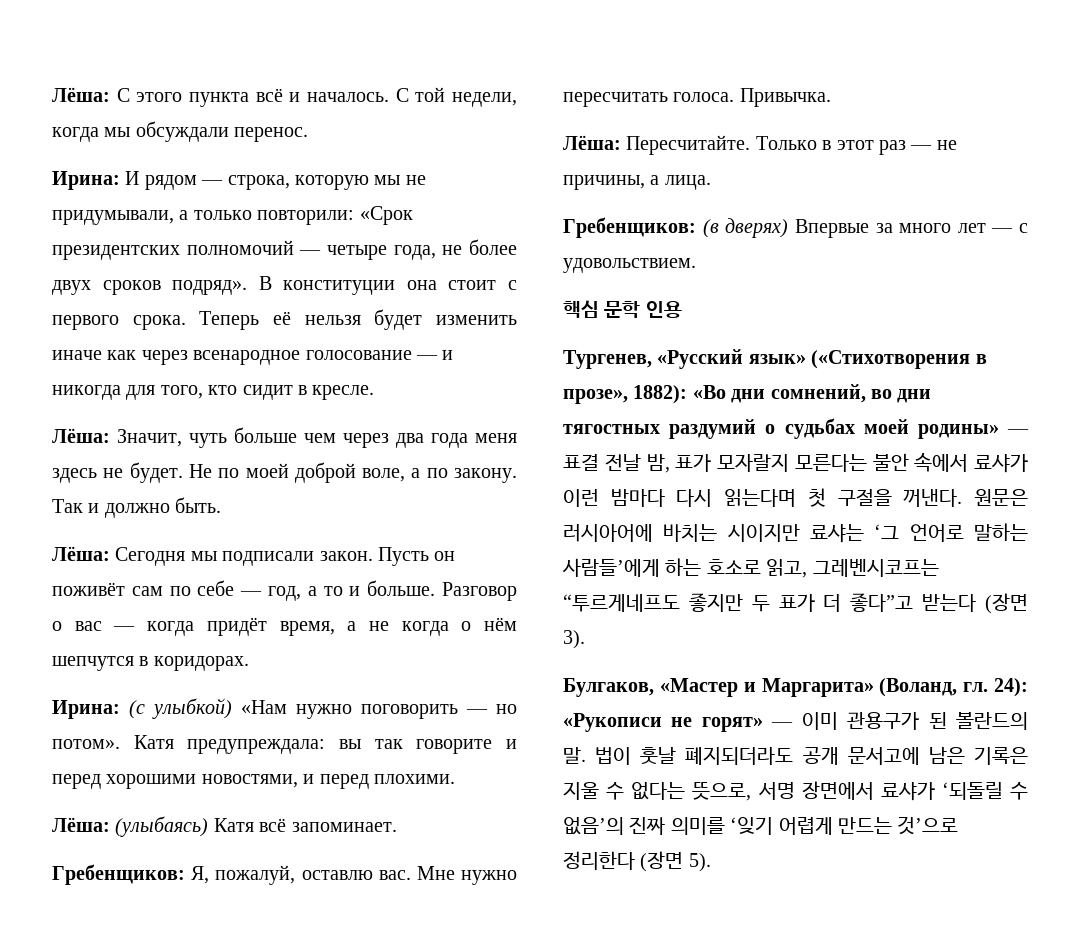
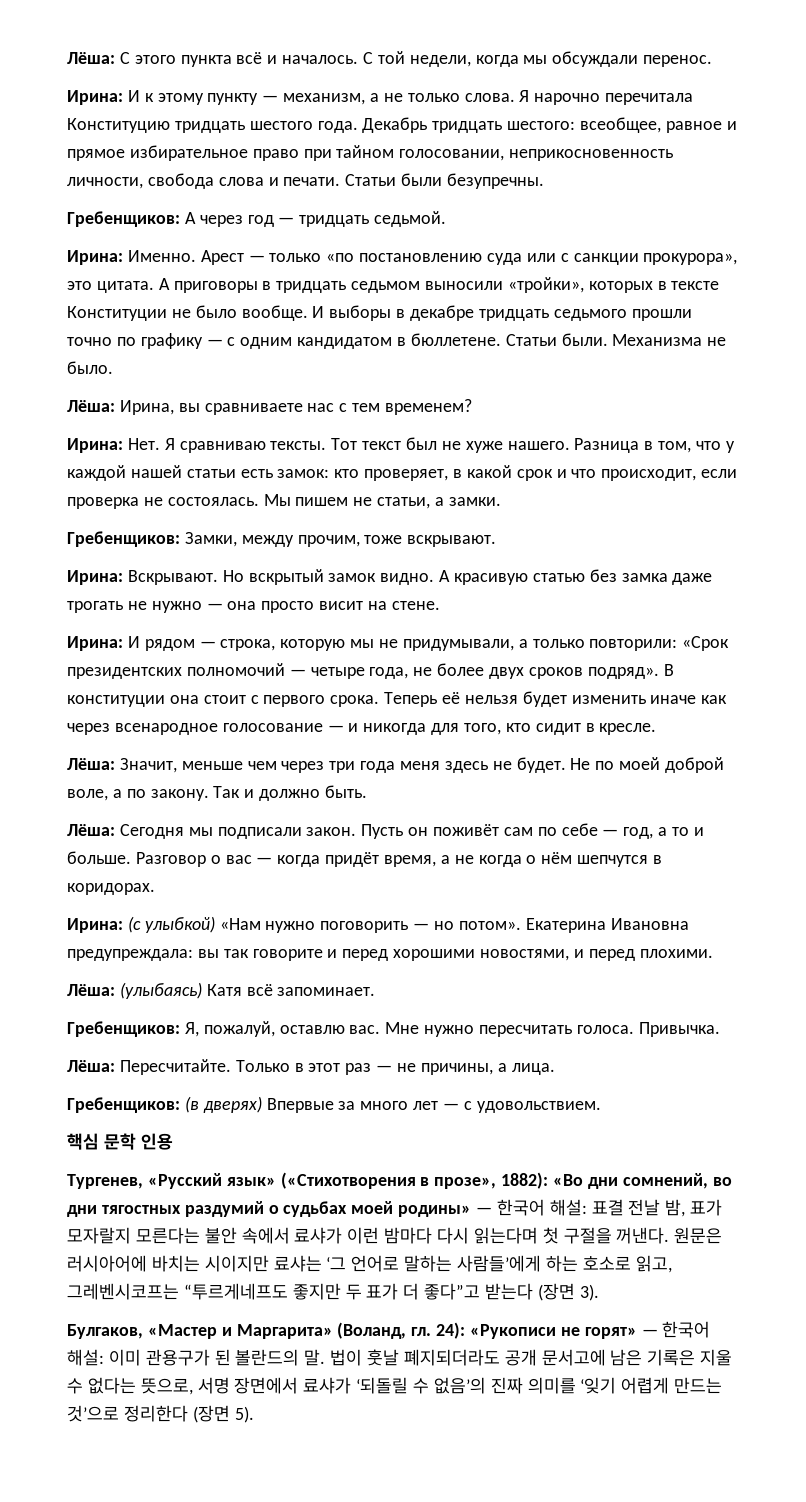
+ Ирина: И к этому пункту — механизм, а не только слова. Я нарочно перечитала Конституцию тридцать шестого года. Декабрь тридцать шестого: всеобщее, равное и прямое избирательное право при тайном голосовании, неприкосновенность личности, свобода слова и печати. Статьи были безупречны.
+ Гребенщиков: А через год — тридцать седьмой.
+ Ирина: Именно. Арест — только «по постановлению суда или с санкции прокурора», это цитата. А приговоры в тридцать седьмом выносили «тройки», которых в тексте Конституции не было вообще. И выборы в декабре тридцать седьмого прошли точно по графику — с одним кандидатом в бюллетене. Статьи были. Механизма не было.
+ Лёша: Ирина, вы сравниваете нас с тем временем?
+ Ирина: Нет. Я сравниваю тексты. Тот текст был не хуже нашего. Разница в том, что у каждой нашей статьи есть замок: кто проверяет, в какой срок и что происходит, если проверка не состоялась. Мы пишем не статьи, а замки.
+ Гребенщиков: Замки, между прочим, тоже вскрывают.
+ Ирина: Вскрывают. Но вскрытый замок видно. А красивую статью без замка даже трогать не нужно — она просто висит на стене.
- Лёша: Значит, чуть больше чем через два года меня здесь не будет.
+ Лёша: Значит, меньше чем через три года меня здесь не будет.
- Катя предупреждала: вы так говорите и перед хорошими новостями, и перед плохими.
+ Екатерина Ивановна предупреждала: вы так говорите и перед хорошими новостями, и перед плохими.
- Тургенев, «Русский язык» («Стихотворения в прозе», 1882): «Во дни сомнений, во дни тягостных раздумий о судьбах моей родины» — 표결 전날 밤, 표가 모자랄지 모른다는 불안 속에서 료샤가 이런 밤마다 다시 읽는다며 첫 구절을 꺼낸다.
+ Тургенев, «Русский язык» («Стихотворения в прозе», 1882): «Во дни сомнений, во дни тягостных раздумий о судьбах моей родины» — 한국어 해설: 표결 전날 밤, 표가 모자랄지 모른다는 불안 속에서 료샤가 이런 밤마다 다시 읽는다며 첫 구절을 꺼낸다.
- 24): «Рукописи не горят» — 이미 관용구가 된 볼란드의 말.
+ 24): «Рукописи не горят» — 한국어 해설: 이미 관용구가 된 볼란드의 말.

